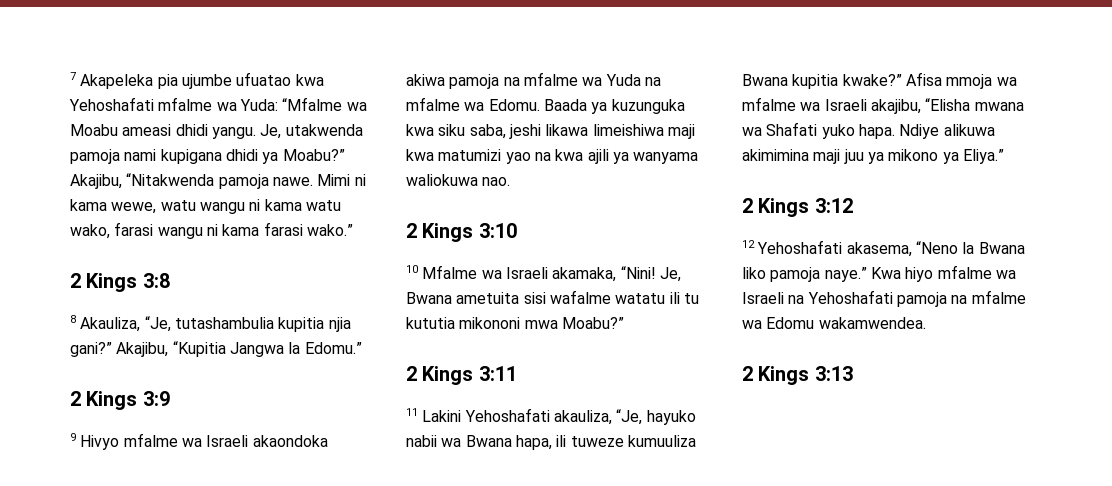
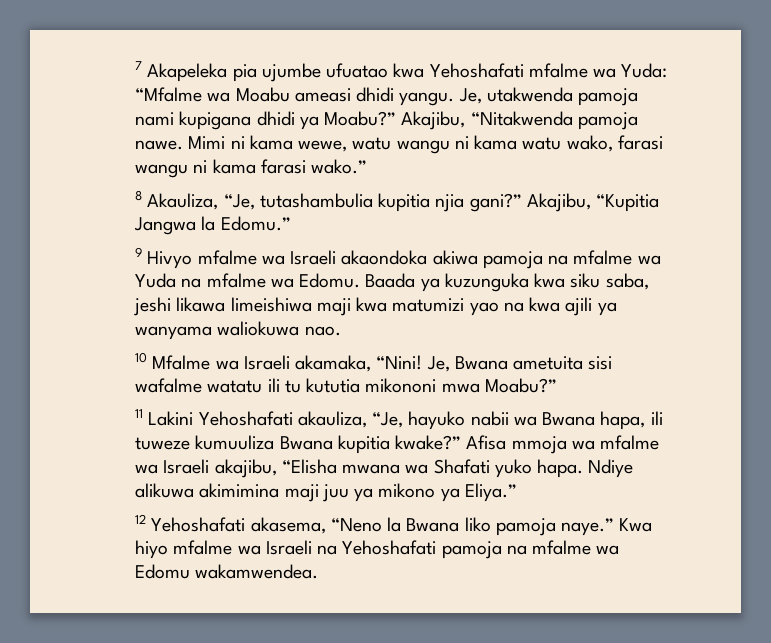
- 2 Kings 3:8
- 2 Kings 3:9
- 2 Kings 3:10
- 2 Kings 3:11
- 2 Kings 3:12
- 2 Kings 3:13

